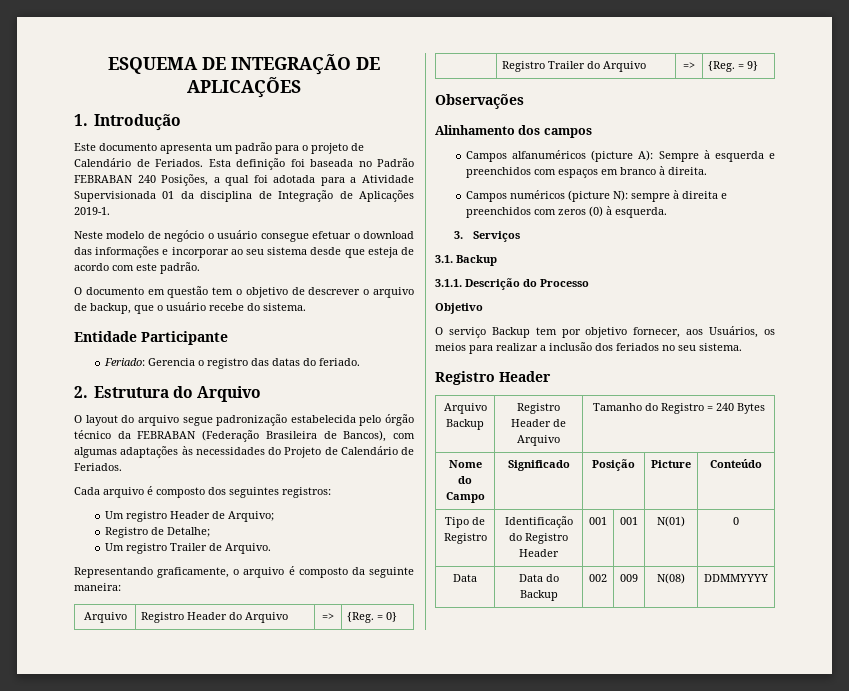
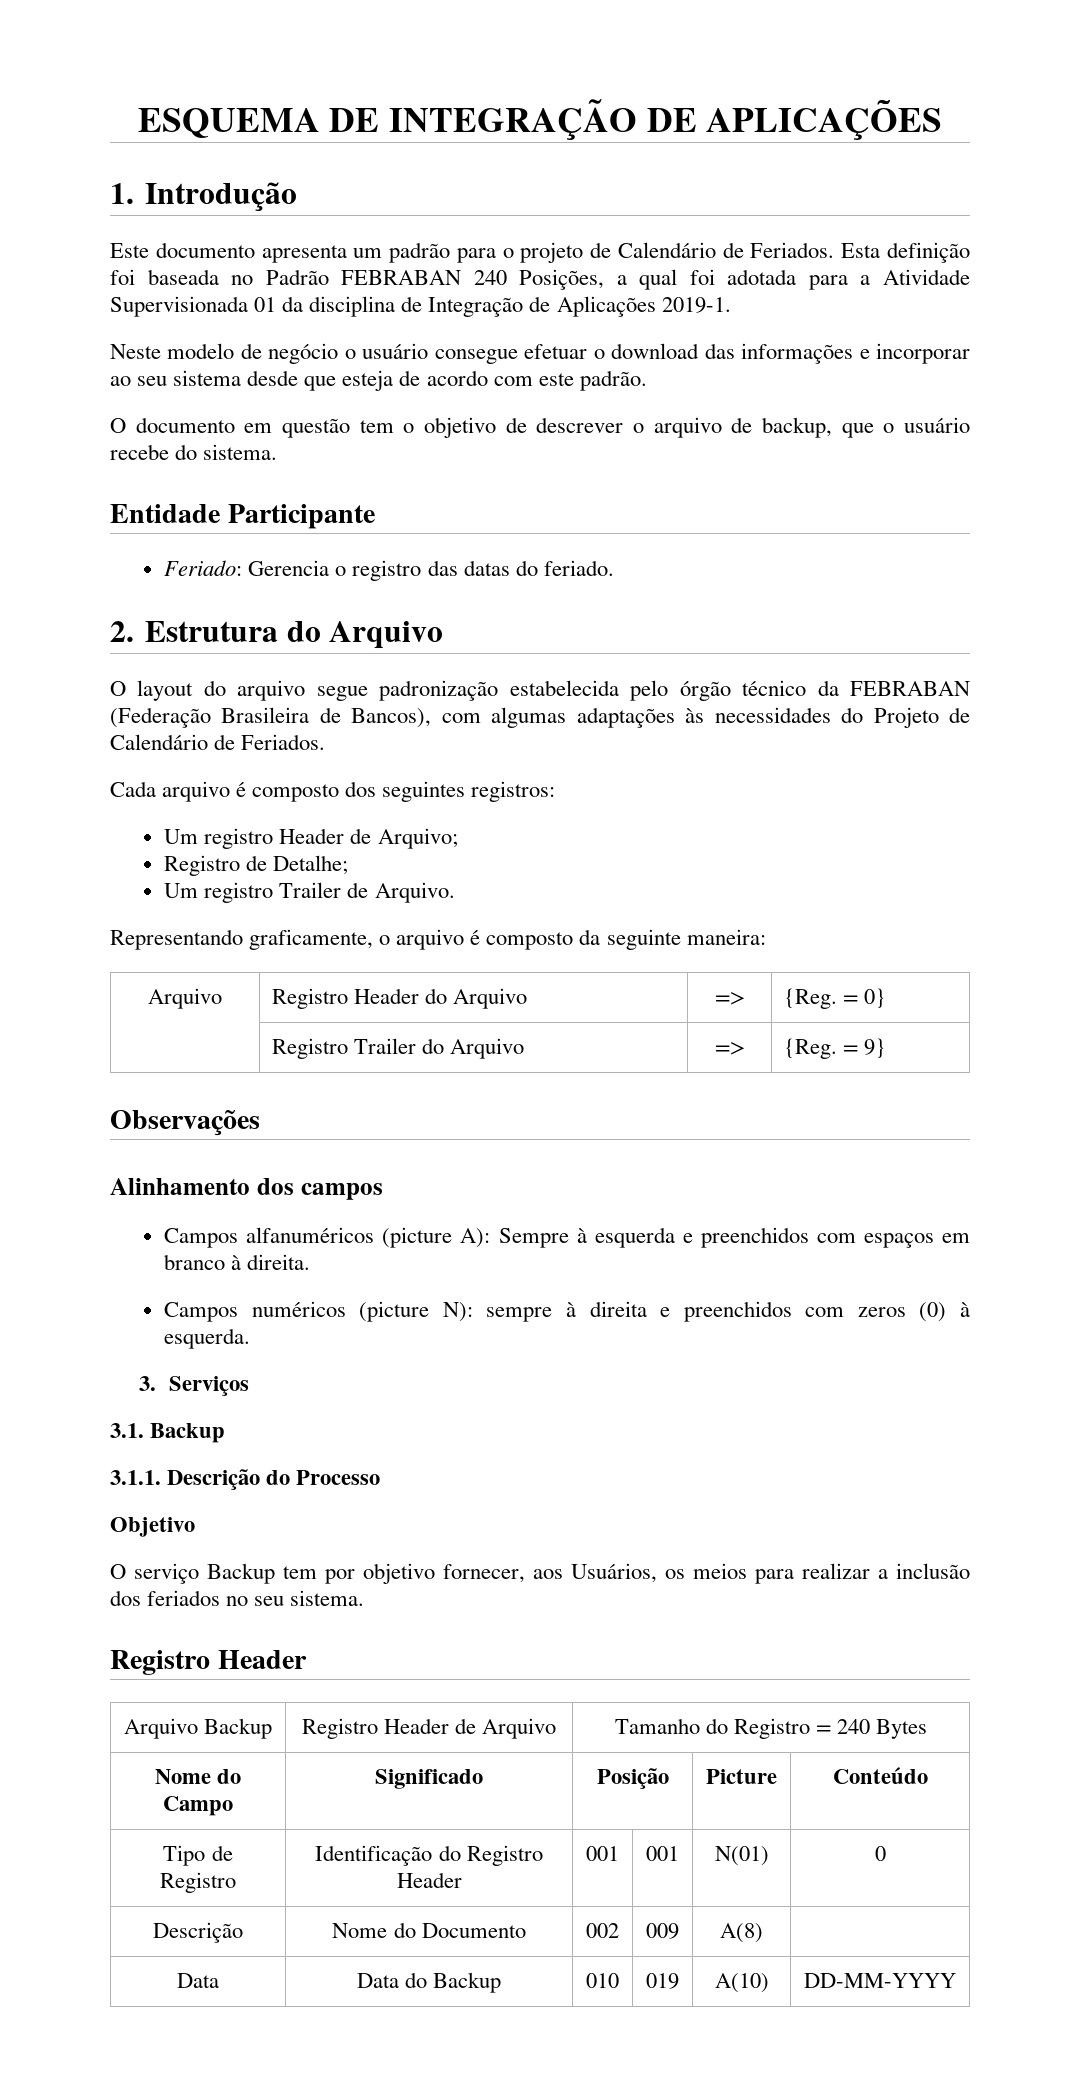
+ Descrição | Nome do Documento | 002 | 009 | A(8) |
- Data | Data do Backup | 002 | 009 | N(08) | DDMMYYYY
+ Data | Data do Backup | 010 | 019 | A(10) | DD-MM-YYYY

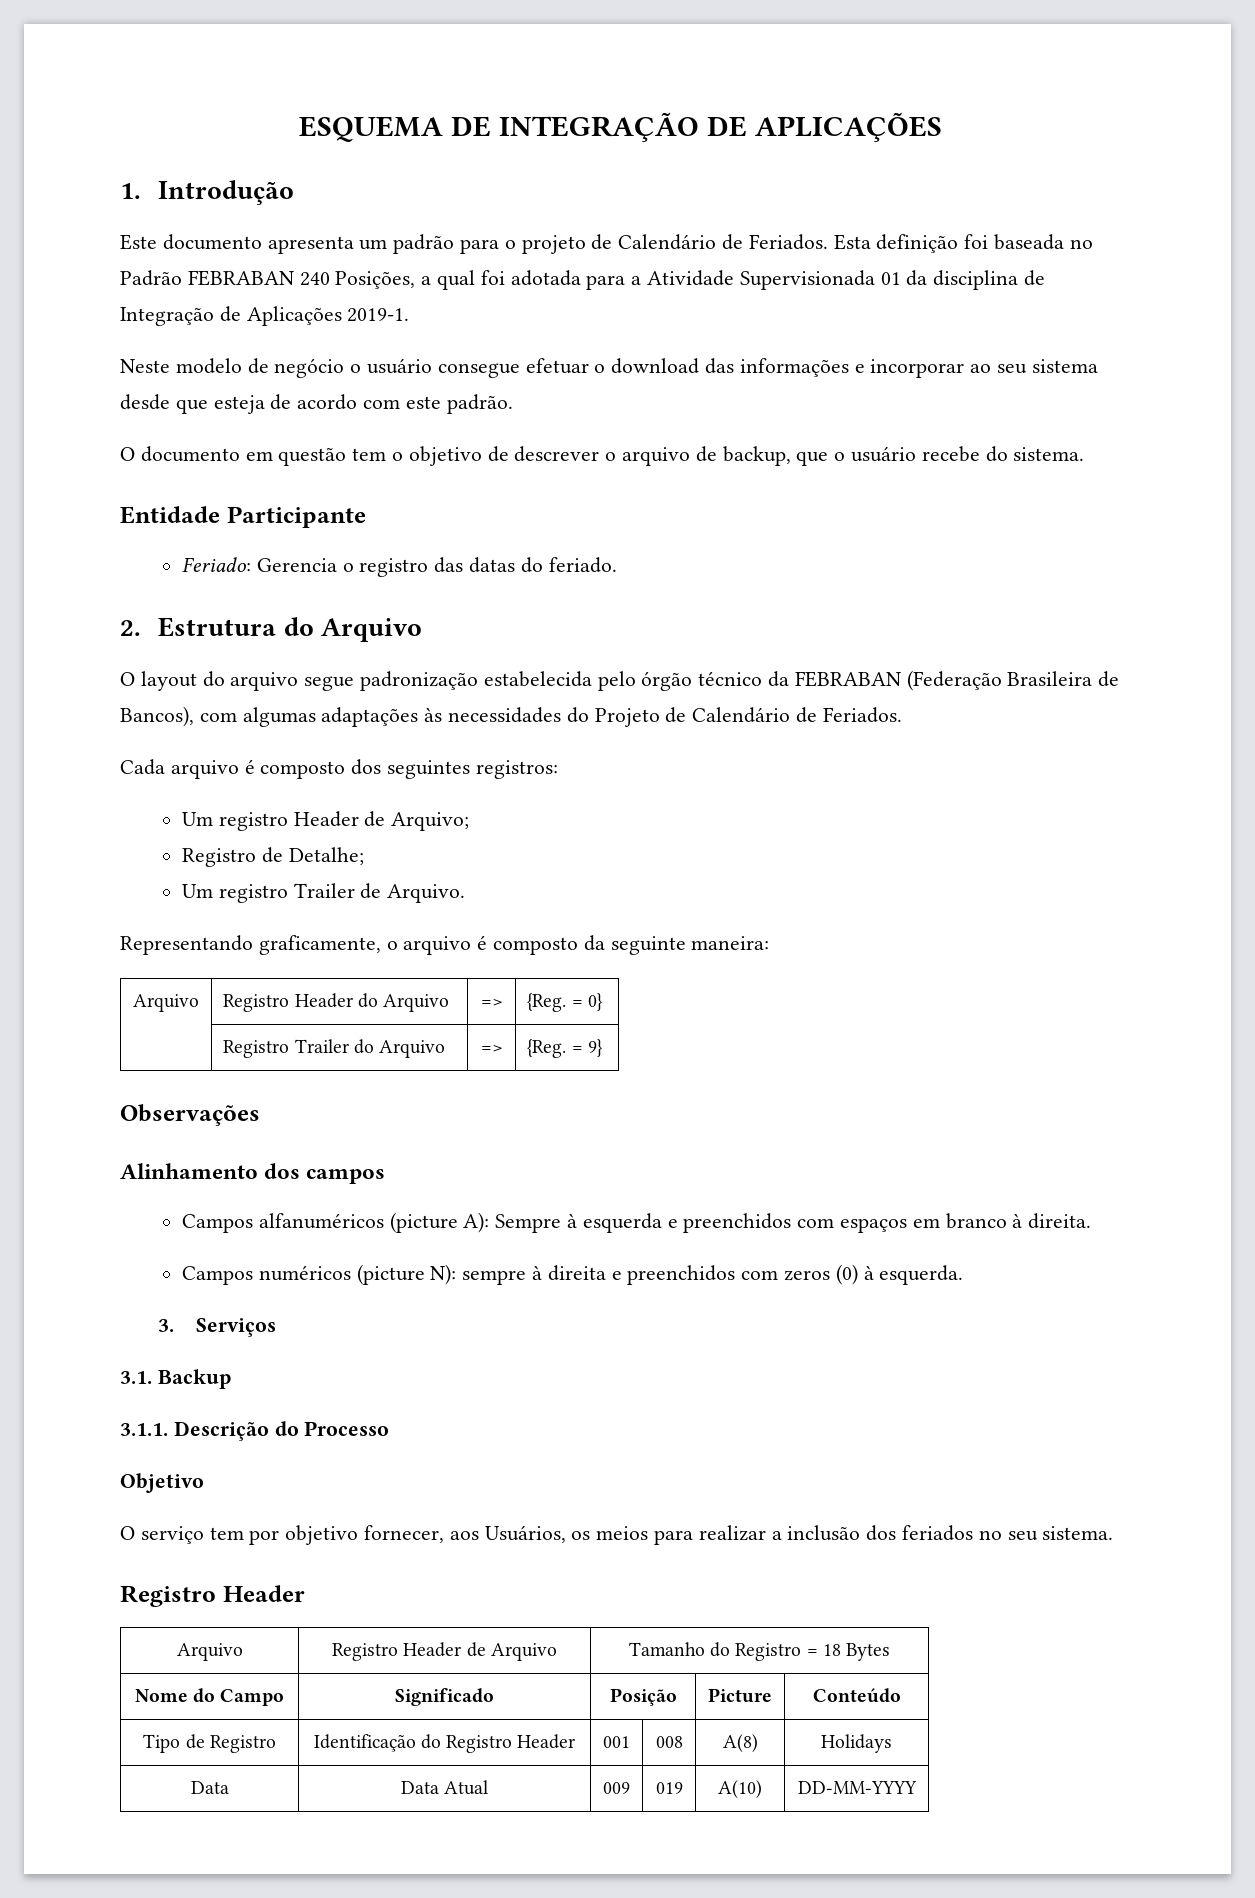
- O serviço Backup tem por objetivo fornecer, aos Usuários, os meios para realizar a inclusão dos feriados no seu sistema.
+ O serviço tem por objetivo fornecer, aos Usuários, os meios para realizar a inclusão dos feriados no seu sistema.
- Arquivo Backup | Registro Header de Arquivo | Tamanho do Registro = 240 Bytes
+ Arquivo | Registro Header de Arquivo | Tamanho do Registro = 18 Bytes
- Tipo de Registro | Identificação do Registro Header | 001 | 001 | N(01) | 0
- Descrição | Nome do Documento | 002 | 009 | A(8) |
+ Tipo de Registro | Identificação do Registro Header | 001 | 008 | A(8) | Holidays
- Data | Data do Backup | 010 | 019 | A(10) | DD-MM-YYYY
+ Data | Data Atual | 009 | 019 | A(10) | DD-MM-YYYY

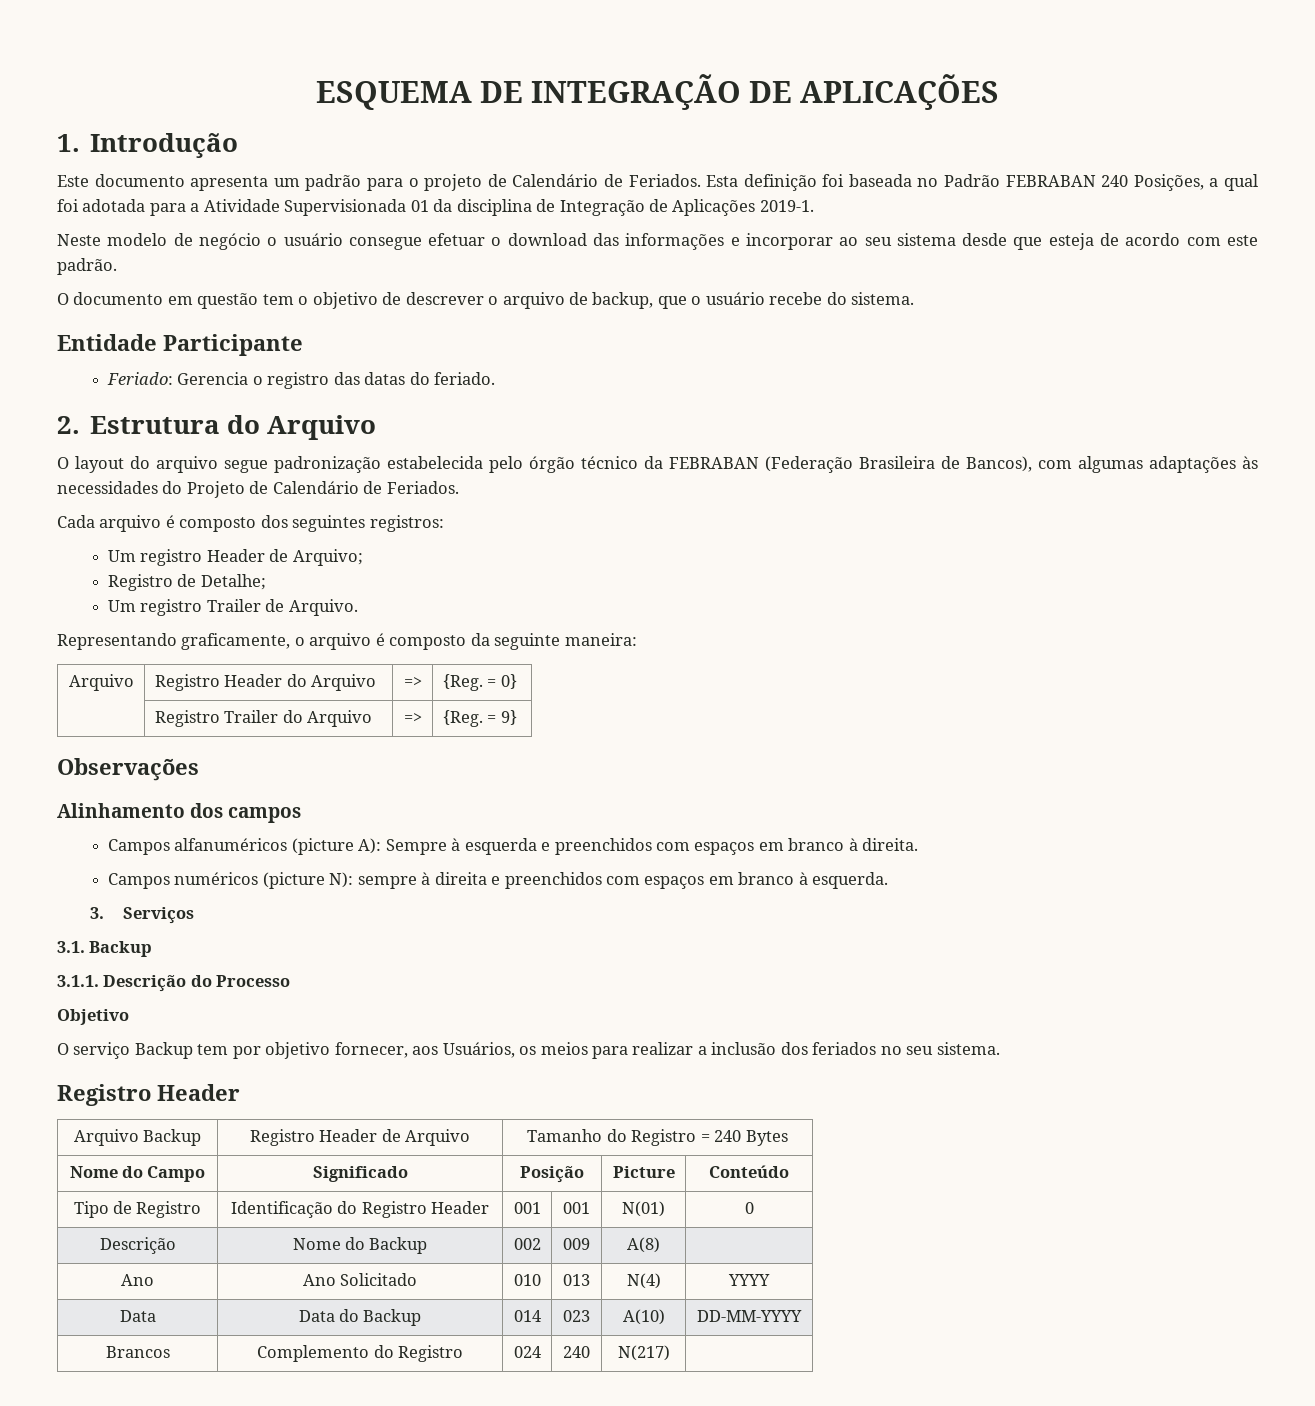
- Campos numéricos (picture N): sempre à direita e preenchidos com zeros (0) à esquerda.
+ Campos numéricos (picture N): sempre à direita e preenchidos com espaços em branco à esquerda.
- O serviço tem por objetivo fornecer, aos Usuários, os meios para realizar a inclusão dos feriados no seu sistema.
+ O serviço Backup tem por objetivo fornecer, aos Usuários, os meios para realizar a inclusão dos feriados no seu sistema.
- Arquivo | Registro Header de Arquivo | Tamanho do Registro = 18 Bytes
+ Arquivo Backup | Registro Header de Arquivo | Tamanho do Registro = 240 Bytes
- Tipo de Registro | Identificação do Registro Header | 001 | 008 | A(8) | Holidays
- Data | Data Atual | 009 | 019 | A(10) | DD-MM-YYYY
+ Tipo de Registro | Identificação do Registro Header | 001 | 001 | N(01) | 0
+ Descrição | Nome do Backup | 002 | 009 | A(8) |
+ Ano | Ano Solicitado | 010 | 013 | N(4) | YYYY
+ Data | Data do Backup | 014 | 023 | A(10) | DD-MM-YYYY
+ Brancos | Complemento do Registro | 024 | 240 | N(217) |

